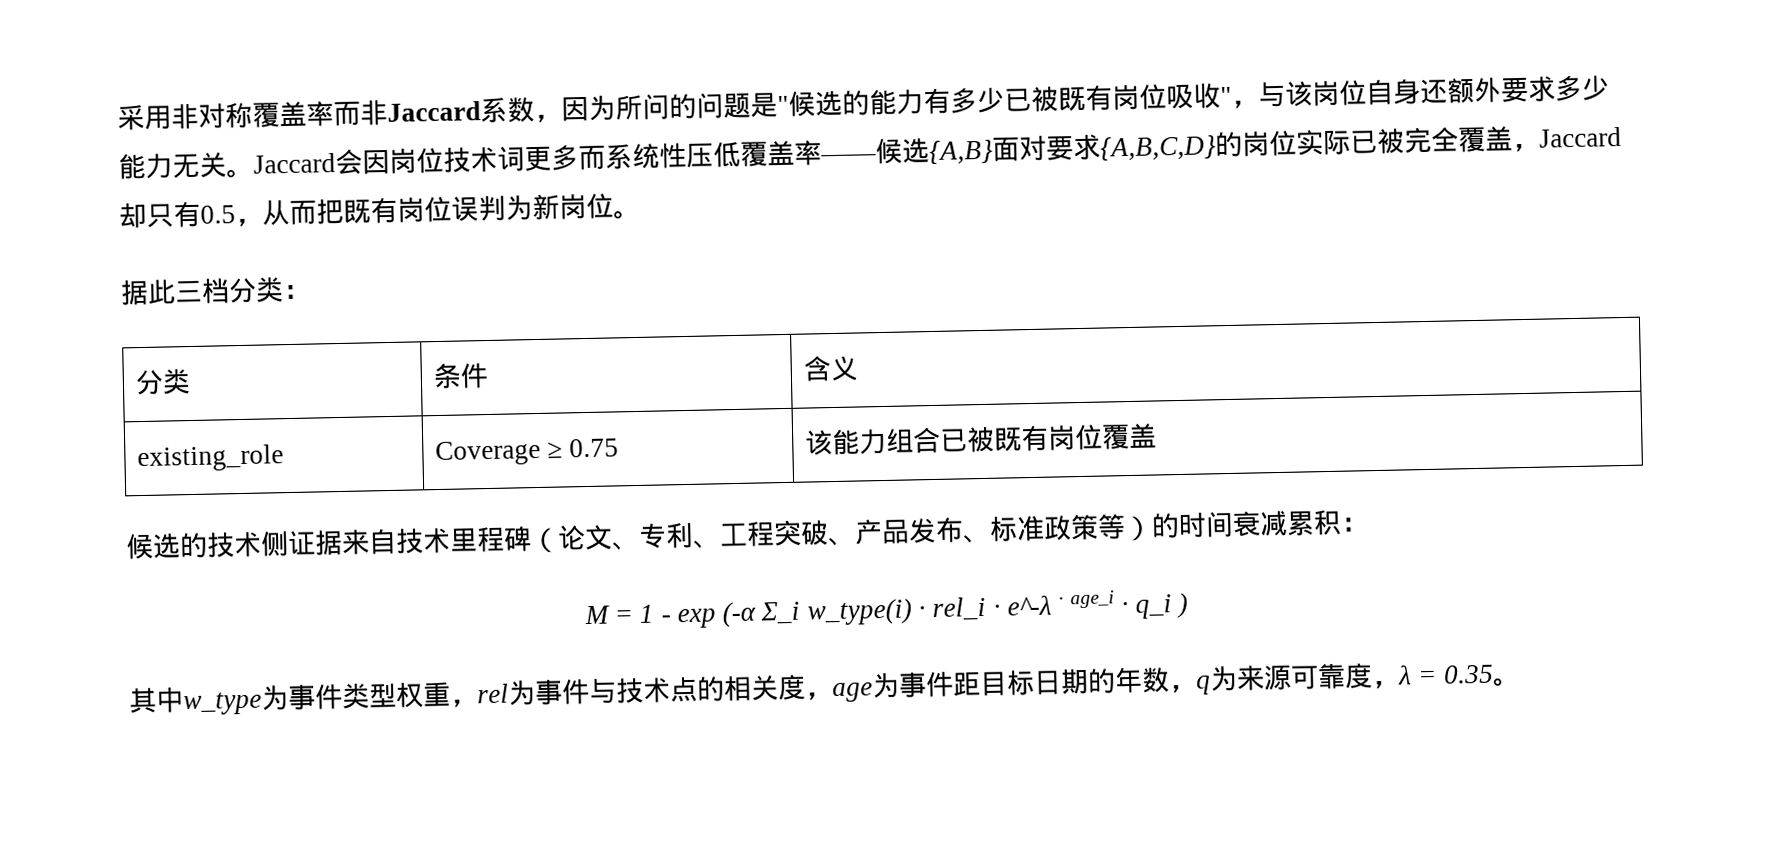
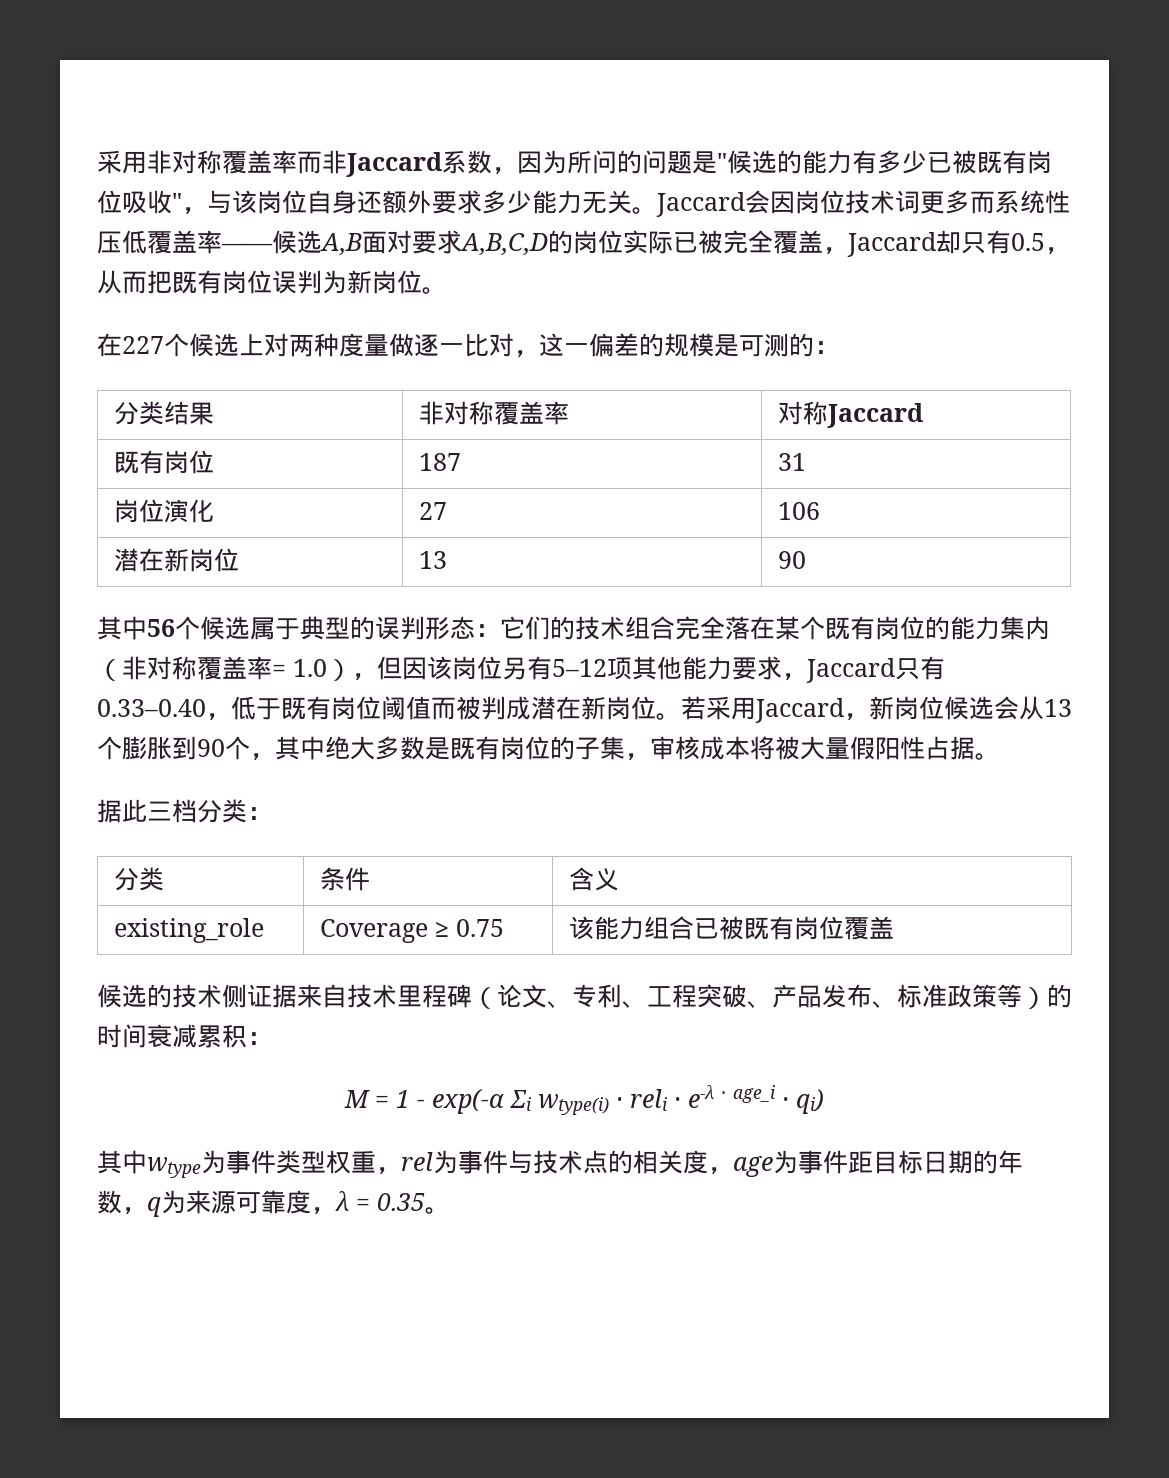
- Jaccard会因岗位技术词更多而系统性压低覆盖率——候选{A,B}面对要求{A,B,C,D}的岗位实际已被完全覆盖，Jaccard却只有0.5，从而把既有岗位误判为新岗位。
+ Jaccard会因岗位技术词更多而系统性压低覆盖率——候选A,B面对要求A,B,C,D的岗位实际已被完全覆盖，Jaccard却只有0.5，从而把既有岗位误判为新岗位。
+ 在227个候选上对两种度量做逐一比对，这一偏差的规模是可测的：
+ 分类结果 | 非对称覆盖率 | 对称Jaccard
+ 既有岗位 | 187 | 31
+ 岗位演化 | 27 | 106
+ 潜在新岗位 | 13 | 90
+ 其中56个候选属于典型的误判形态：它们的技术组合完全落在某个既有岗位的能力集内（非对称覆盖率= 1.0），但因该岗位另有5–12项其他能力要求，Jaccard只有0.33–0.40，低于既有岗位阈值而被判成潜在新岗位。若采用Jaccard，新岗位候选会从13个膨胀到90个，其中绝大多数是既有岗位的子集，审核成本将被大量假阳性占据。
- M = 1 - exp (-α Σ_i w_type(i) · rel_i · e^-λ · age_i · q_i )
- 其中w_type为事件类型权重，rel为事件与技术点的相关度，age为事件距目标日期的年数，q为来源可靠度，λ = 0.35。
+ M = 1 - exp(-α Σi wtype(i) · reli · e-λ · age_i · qi)
+ 其中wtype为事件类型权重，rel为事件与技术点的相关度，age为事件距目标日期的年数，q为来源可靠度，λ = 0.35。

